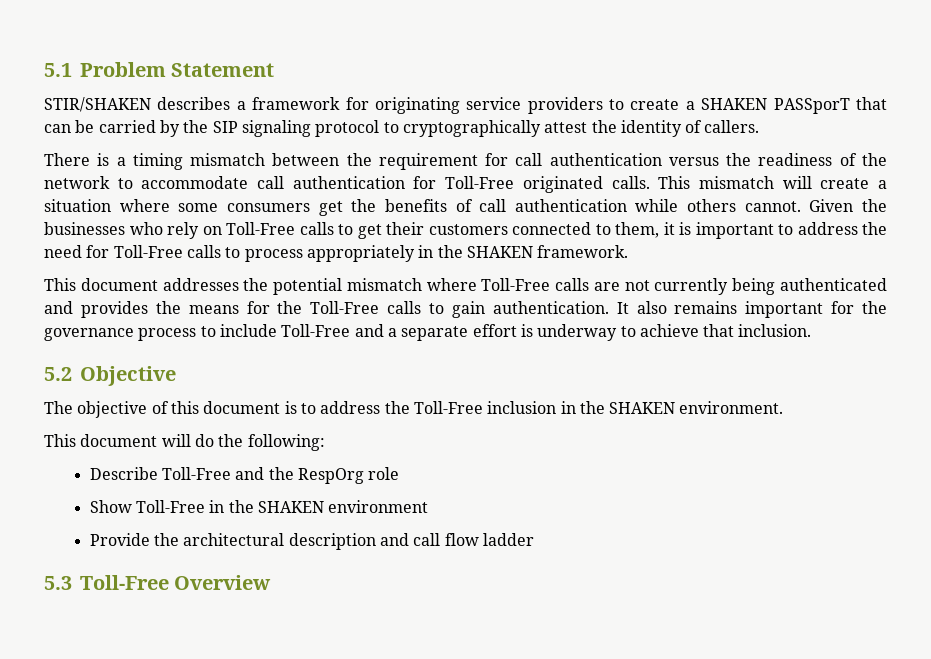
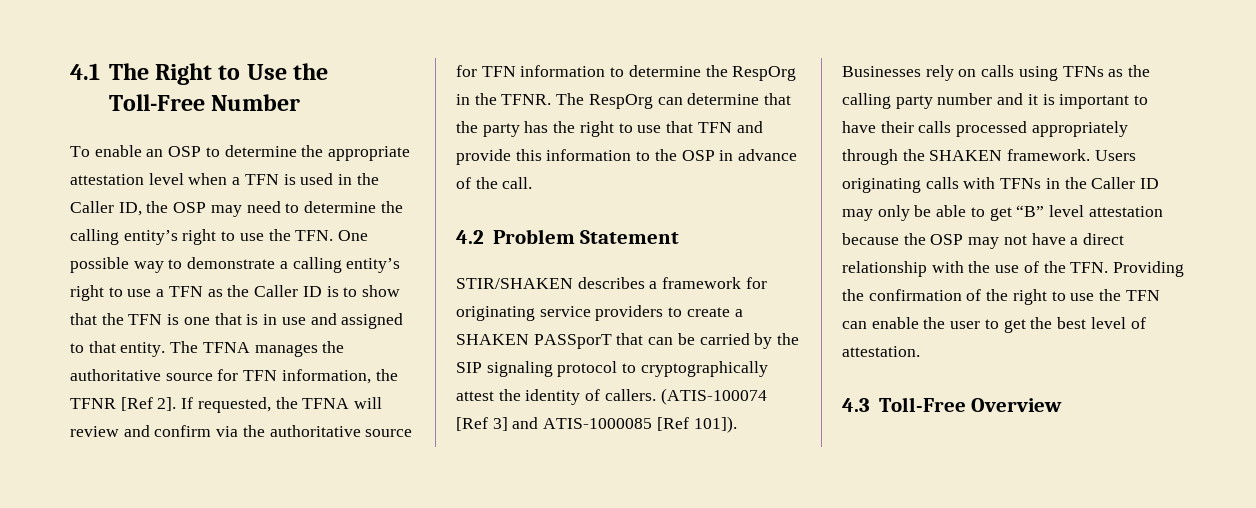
- 5.1 Problem Statement
+ 4.1 The Right to Use the Toll-Free Number
+ To enable an OSP to determine the appropriate attestation level when a TFN is used in the Caller ID, the OSP may need to determine the calling entity’s right to use the TFN. One possible way to demonstrate a calling entity’s right to use a TFN as the Caller ID is to show that the TFN is one that is in use and assigned to that entity. The TFNA manages the authoritative source for TFN information, the TFNR [Ref 2]. If requested, the TFNA will review and confirm via the authoritative source for TFN information to determine the RespOrg in the TFNR. The RespOrg can determine that the party has the right to use that TFN and provide this information to the OSP in advance of the call.
+ 4.2 Problem Statement
- STIR/SHAKEN describes a framework for originating service providers to create a SHAKEN PASSporT that can be carried by the SIP signaling protocol to cryptographically attest the identity of callers.
- There is a timing mismatch between the requirement for call authentication versus the readiness of the network to accommodate call authentication for Toll-Free originated calls. This mismatch will create a situation where some consumers get the benefits of call authentication while others cannot. Given the businesses who rely on Toll-Free calls to get their customers connected to them, it is important to address the need for Toll-Free calls to process appropriately in the SHAKEN framework.
- This document addresses the potential mismatch where Toll-Free calls are not currently being authenticated and provides the means for the Toll-Free calls to gain authentication. It also remains important for the governance process to include Toll-Free and a separate effort is underway to achieve that inclusion.
- 5.2 Objective
- The objective of this document is to address the Toll-Free inclusion in the SHAKEN environment.
- This document will do the following:
- Describe Toll-Free and the RespOrg role
- Show Toll-Free in the SHAKEN environment
- Provide the architectural description and call flow ladder
- 5.3 Toll-Free Overview
+ STIR/SHAKEN describes a framework for originating service providers to create a SHAKEN PASSporT that can be carried by the SIP signaling protocol to cryptographically attest the identity of callers. (ATIS-100074 [Ref 3] and ATIS-1000085 [Ref 101]). Businesses rely on calls using TFNs as the calling party number and it is important to have their calls processed appropriately through the SHAKEN framework. Users originating calls with TFNs in the Caller ID may only be able to get “B” level attestation because the OSP may not have a direct relationship with the use of the TFN. Providing the confirmation of the right to use the TFN can enable the user to get the best level of attestation.
+ 4.3 Toll-Free Overview

